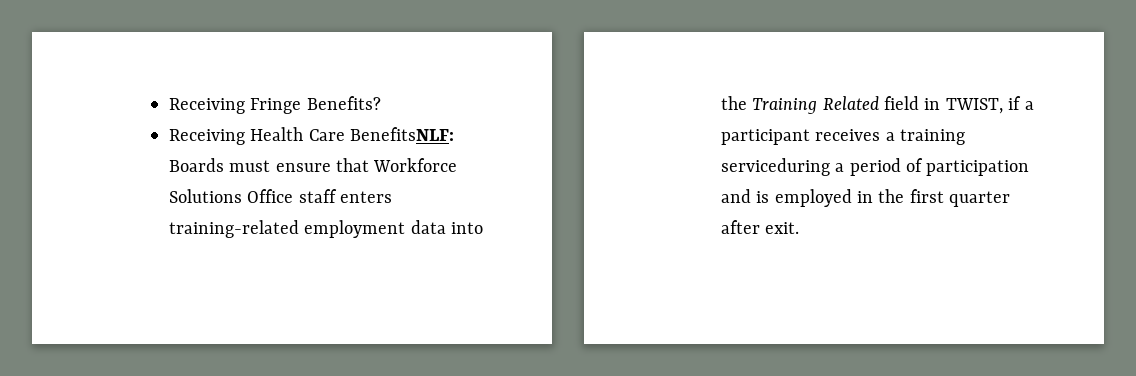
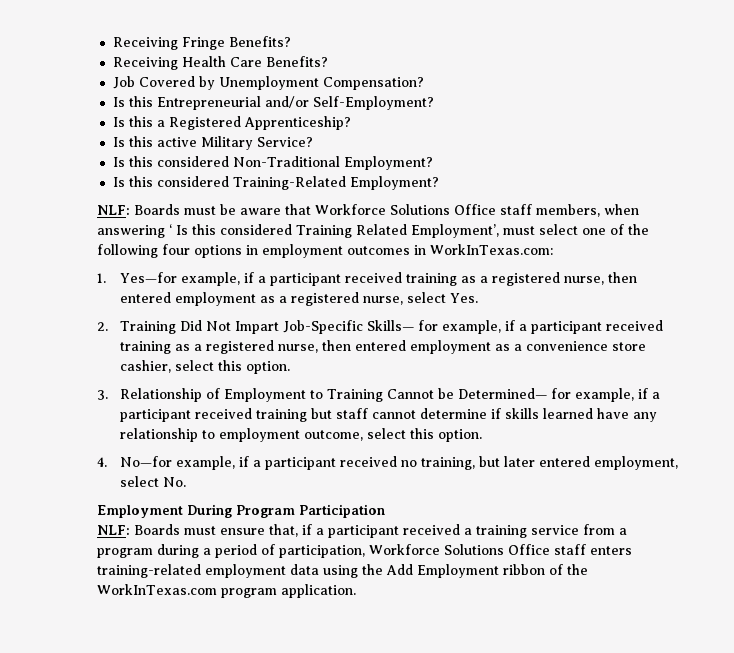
- Receiving Health Care BenefitsNLF: Boards must ensure that Workforce Solutions Office staff enters training-related employment data into the Training Related field in TWIST, if a participant receives a training serviceduring a period of participation and is employed in the first quarter after exit.
+ Receiving Health Care Benefits?
+ Job Covered by Unemployment Compensation?
+ Is this Entrepreneurial and/or Self-Employment?
+ Is this a Registered Apprenticeship?
+ Is this active Military Service?
+ Is this considered Non-Traditional Employment?
+ Is this considered Training-Related Employment?
+ NLF: Boards must be aware that Workforce Solutions Office staff members, when answering ‘ Is this considered Training Related Employment’, must select one of the following four options in employment outcomes in WorkInTexas.com:
+ 1. Yes—for example, if a participant received training as a registered nurse, then entered employment as a registered nurse, select Yes.
+ 2. Training Did Not Impart Job-Specific Skills— for example, if a participant received training as a registered nurse, then entered employment as a convenience store cashier, select this option.
+ 3. Relationship of Employment to Training Cannot be Determined— for example, if a participant received training but staff cannot determine if skills learned have any relationship to employment outcome, select this option.
+ 4. No—for example, if a participant received no training, but later entered employment, select No.
+ Employment During Program Participation
+ NLF: Boards must ensure that, if a participant received a training service from a program during a period of participation, Workforce Solutions Office staff enters training-related employment data using the Add Employment ribbon of the WorkInTexas.com program application.

